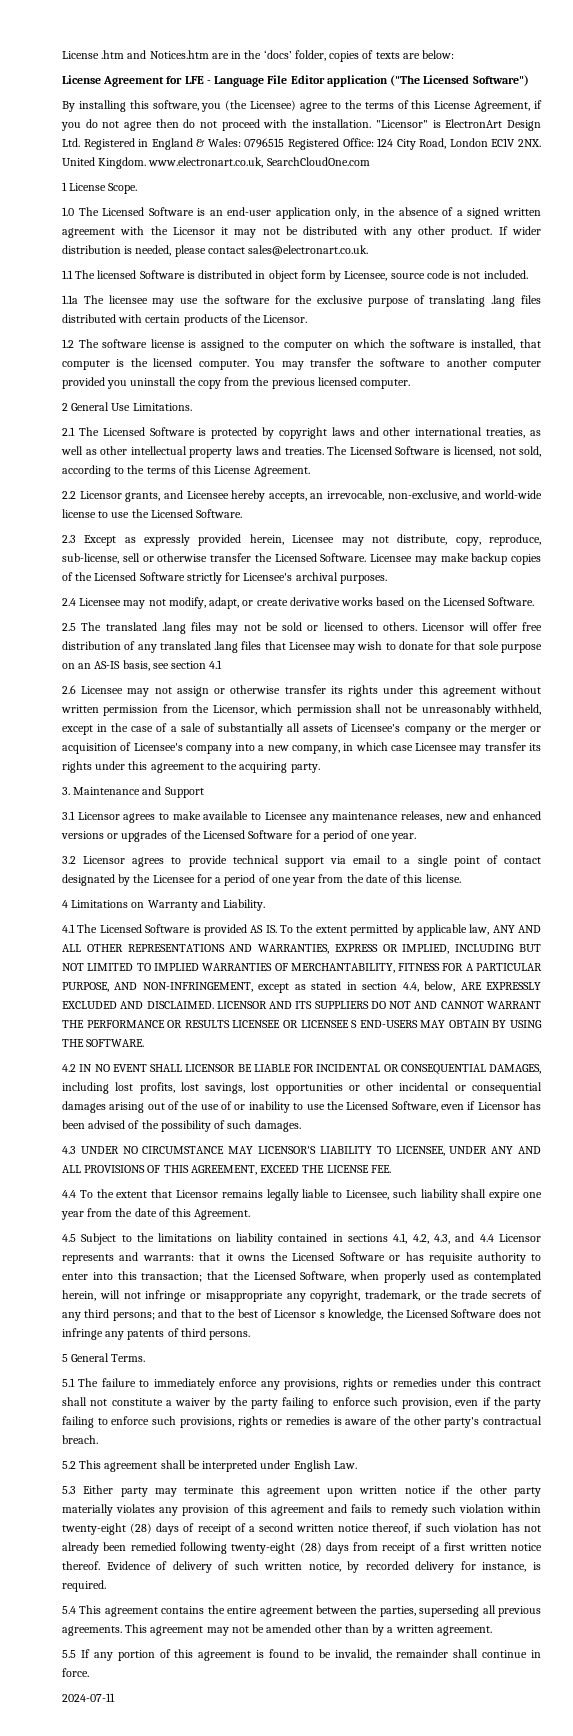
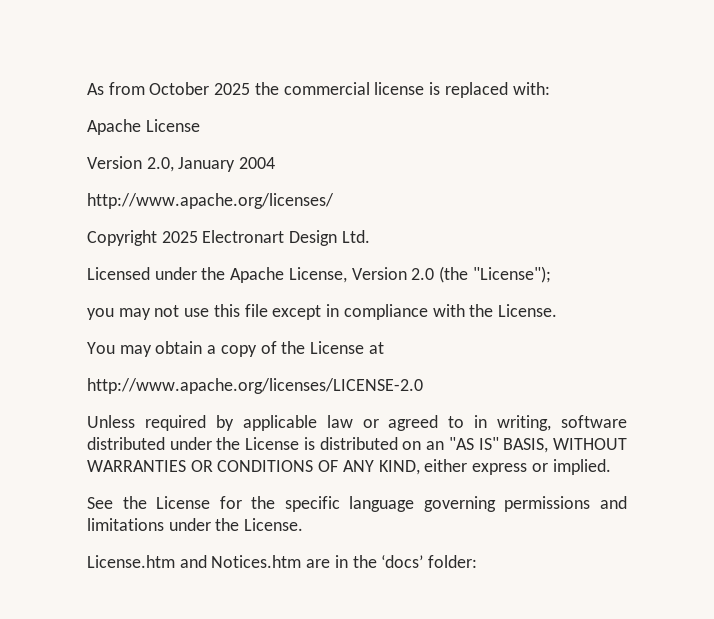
- License .htm and Notices.htm are in the ‘docs’ folder, copies of texts are below:
- License Agreement for LFE - Language File Editor application ("The Licensed Software")
- By installing this software, you (the Licensee) agree to the terms of this License Agreement, if you do not agree then do not proceed with the installation. "Licensor" is ElectronArt Design Ltd. Registered in England & Wales: 0796515 Registered Office: 124 City Road, London EC1V 2NX. United Kingdom. www.electronart.co.uk, SearchCloudOne.com
- 1 License Scope.
- 1.0 The Licensed Software is an end-user application only, in the absence of a signed written agreement with the Licensor it may not be distributed with any other product. If wider distribution is needed, please contact sales@electronart.co.uk.
- 1.1 The licensed Software is distributed in object form by Licensee, source code is not included.
- 1.1a The licensee may use the software for the exclusive purpose of translating .lang files distributed with certain products of the Licensor.
- 1.2 The software license is assigned to the computer on which the software is installed, that computer is the licensed computer. You may transfer the software to another computer provided you uninstall the copy from the previous licensed computer.
- 2 General Use Limitations.
- 2.1 The Licensed Software is protected by copyright laws and other international treaties, as well as other intellectual property laws and treaties. The Licensed Software is licensed, not sold, according to the terms of this License Agreement.
- 2.2 Licensor grants, and Licensee hereby accepts, an irrevocable, non-exclusive, and world-wide license to use the Licensed Software.
- 2.3 Except as expressly provided herein, Licensee may not distribute, copy, reproduce, sub-license, sell or otherwise transfer the Licensed Software. Licensee may make backup copies of the Licensed Software strictly for Licensee's archival purposes.
- 2.4 Licensee may not modify, adapt, or create derivative works based on the Licensed Software.
- 2.5 The translated .lang files may not be sold or licensed to others. Licensor will offer free distribution of any translated .lang files that Licensee may wish to donate for that sole purpose on an AS-IS basis, see section 4.1
- 2.6 Licensee may not assign or otherwise transfer its rights under this agreement without written permission from the Licensor, which permission shall not be unreasonably withheld, except in the case of a sale of substantially all assets of Licensee's company or the merger or acquisition of Licensee's company into a new company, in which case Licensee may transfer its rights under this agreement to the acquiring party.
- 3. Maintenance and Support
- 3.1 Licensor agrees to make available to Licensee any maintenance releases, new and enhanced versions or upgrades of the Licensed Software for a period of one year.
- 3.2 Licensor agrees to provide technical support via email to a single point of contact designated by the Licensee for a period of one year from the date of this license.
- 4 Limitations on Warranty and Liability.
- 4.1 The Licensed Software is provided AS IS. To the extent permitted by applicable law, ANY AND ALL OTHER REPRESENTATIONS AND WARRANTIES, EXPRESS OR IMPLIED, INCLUDING BUT NOT LIMITED TO IMPLIED WARRANTIES OF MERCHANTABILITY, FITNESS FOR A PARTICULAR PURPOSE, AND NON-INFRINGEMENT, except as stated in section 4.4, below, ARE EXPRESSLY EXCLUDED AND DISCLAIMED. LICENSOR AND ITS SUPPLIERS DO NOT AND CANNOT WARRANT THE PERFORMANCE OR RESULTS LICENSEE OR LICENSEE S END-USERS MAY OBTAIN BY USING THE SOFTWARE.
- 4.2 IN NO EVENT SHALL LICENSOR BE LIABLE FOR INCIDENTAL OR CONSEQUENTIAL DAMAGES, including lost profits, lost savings, lost opportunities or other incidental or consequential damages arising out of the use of or inability to use the Licensed Software, even if Licensor has been advised of the possibility of such damages.
- 4.3 UNDER NO CIRCUMSTANCE MAY LICENSOR'S LIABILITY TO LICENSEE, UNDER ANY AND ALL PROVISIONS OF THIS AGREEMENT, EXCEED THE LICENSE FEE.
- 4.4 To the extent that Licensor remains legally liable to Licensee, such liability shall expire one year from the date of this Agreement.
- 4.5 Subject to the limitations on liability contained in sections 4.1, 4.2, 4.3, and 4.4 Licensor represents and warrants: that it owns the Licensed Software or has requisite authority to enter into this transaction; that the Licensed Software, when properly used as contemplated herein, will not infringe or misappropriate any copyright, trademark, or the trade secrets of any third persons; and that to the best of Licensor s knowledge, the Licensed Software does not infringe any patents of third persons.
- 5 General Terms.
- 5.1 The failure to immediately enforce any provisions, rights or remedies under this contract shall not constitute a waiver by the party failing to enforce such provision, even if the party failing to enforce such provisions, rights or remedies is aware of the other party's contractual breach.
- 5.2 This agreement shall be interpreted under English Law.
- 5.3 Either party may terminate this agreement upon written notice if the other party materially violates any provision of this agreement and fails to remedy such violation within twenty-eight (28) days of receipt of a second written notice thereof, if such violation has not already been remedied following twenty-eight (28) days from receipt of a first written notice thereof. Evidence of delivery of such written notice, by recorded delivery for instance, is required.
- 5.4 This agreement contains the entire agreement between the parties, superseding all previous agreements. This agreement may not be amended other than by a written agreement.
- 5.5 If any portion of this agreement is found to be invalid, the remainder shall continue in force.
- 2024-07-11
+ As from October 2025 the commercial license is replaced with:
+ Apache License
+ Version 2.0, January 2004
+ http://www.apache.org/licenses/
+ Copyright 2025 Electronart Design Ltd.
+ Licensed under the Apache License, Version 2.0 (the "License");
+ you may not use this file except in compliance with the License.
+ You may obtain a copy of the License at
+ http://www.apache.org/licenses/LICENSE-2.0
+ Unless required by applicable law or agreed to in writing, software distributed under the License is distributed on an "AS IS" BASIS, WITHOUT WARRANTIES OR CONDITIONS OF ANY KIND, either express or implied.
+ See the License for the specific language governing permissions and limitations under the License.
+ License.htm and Notices.htm are in the ‘docs’ folder:

